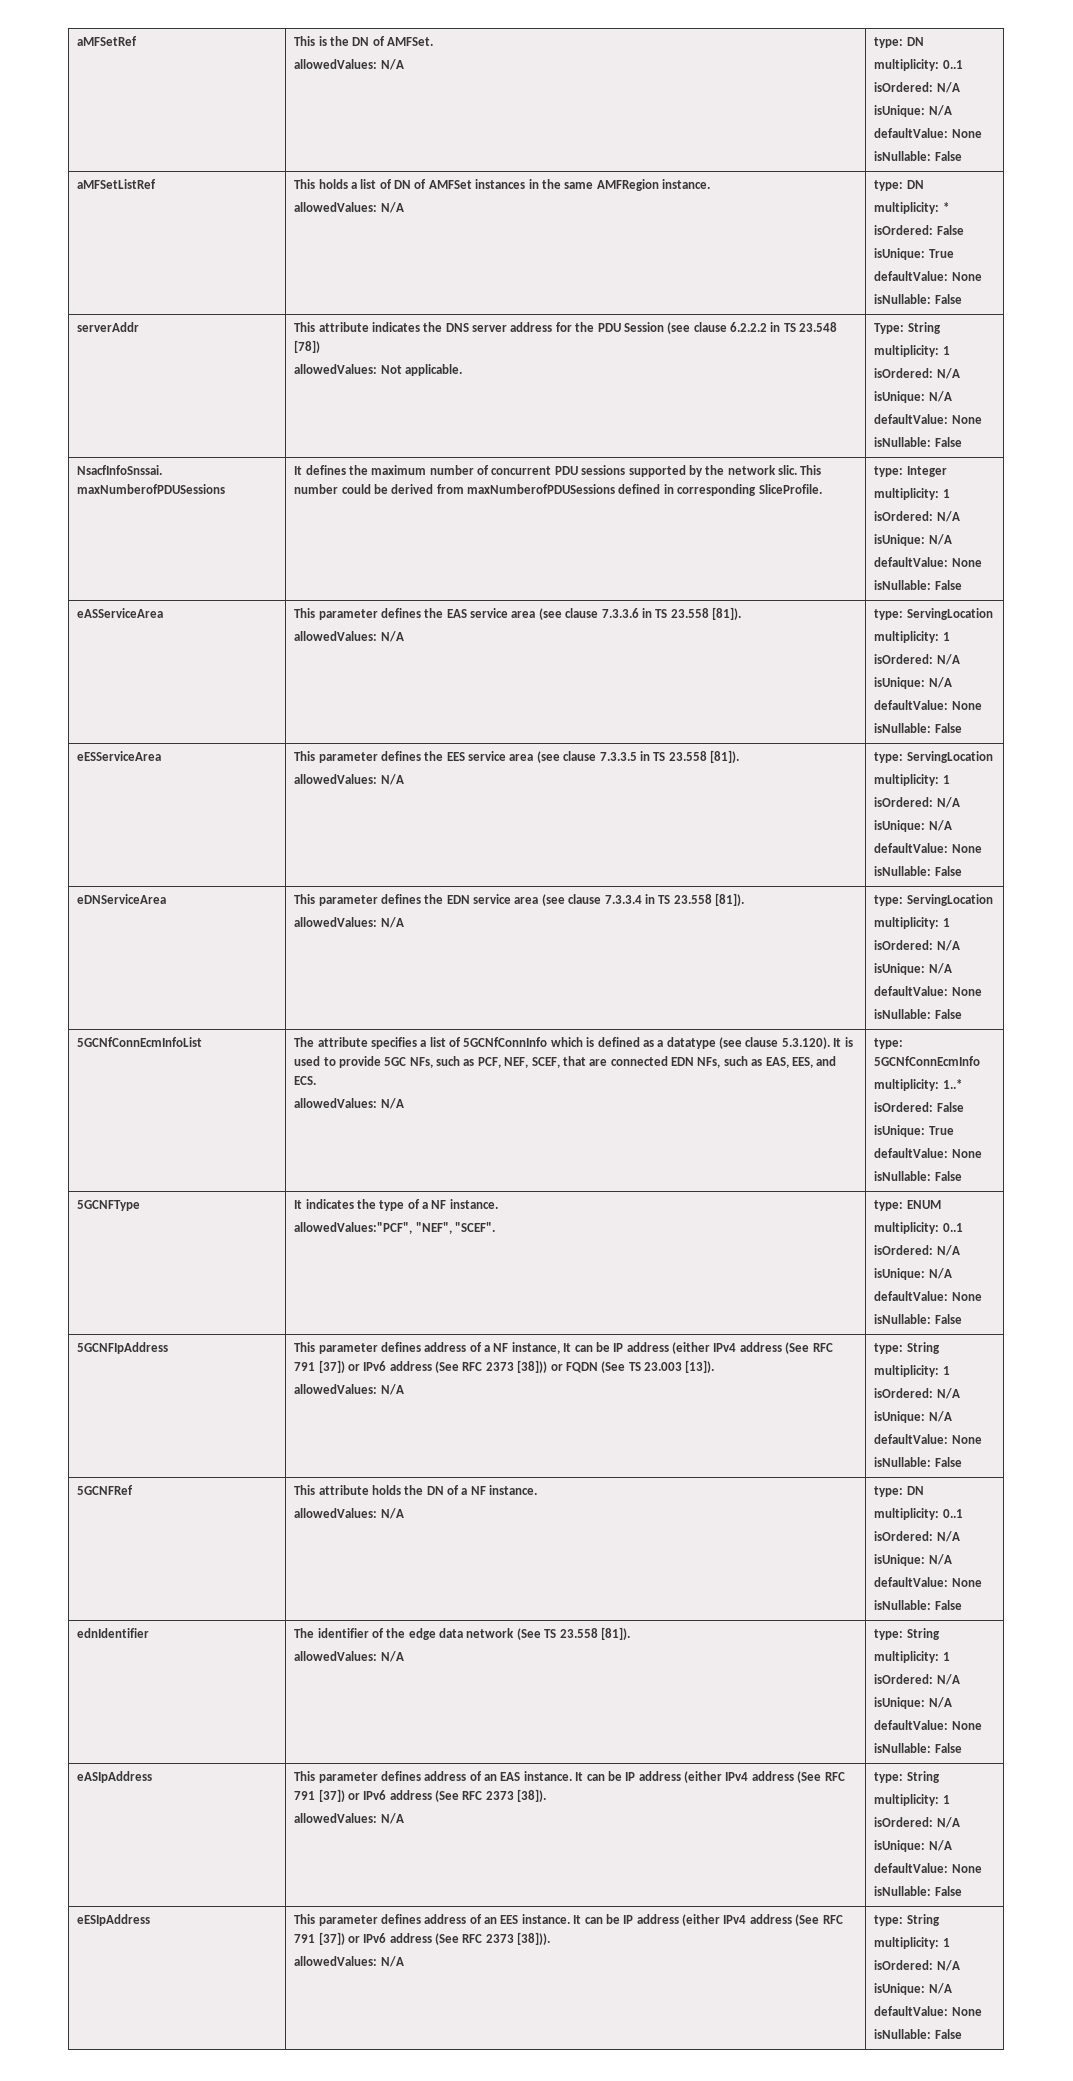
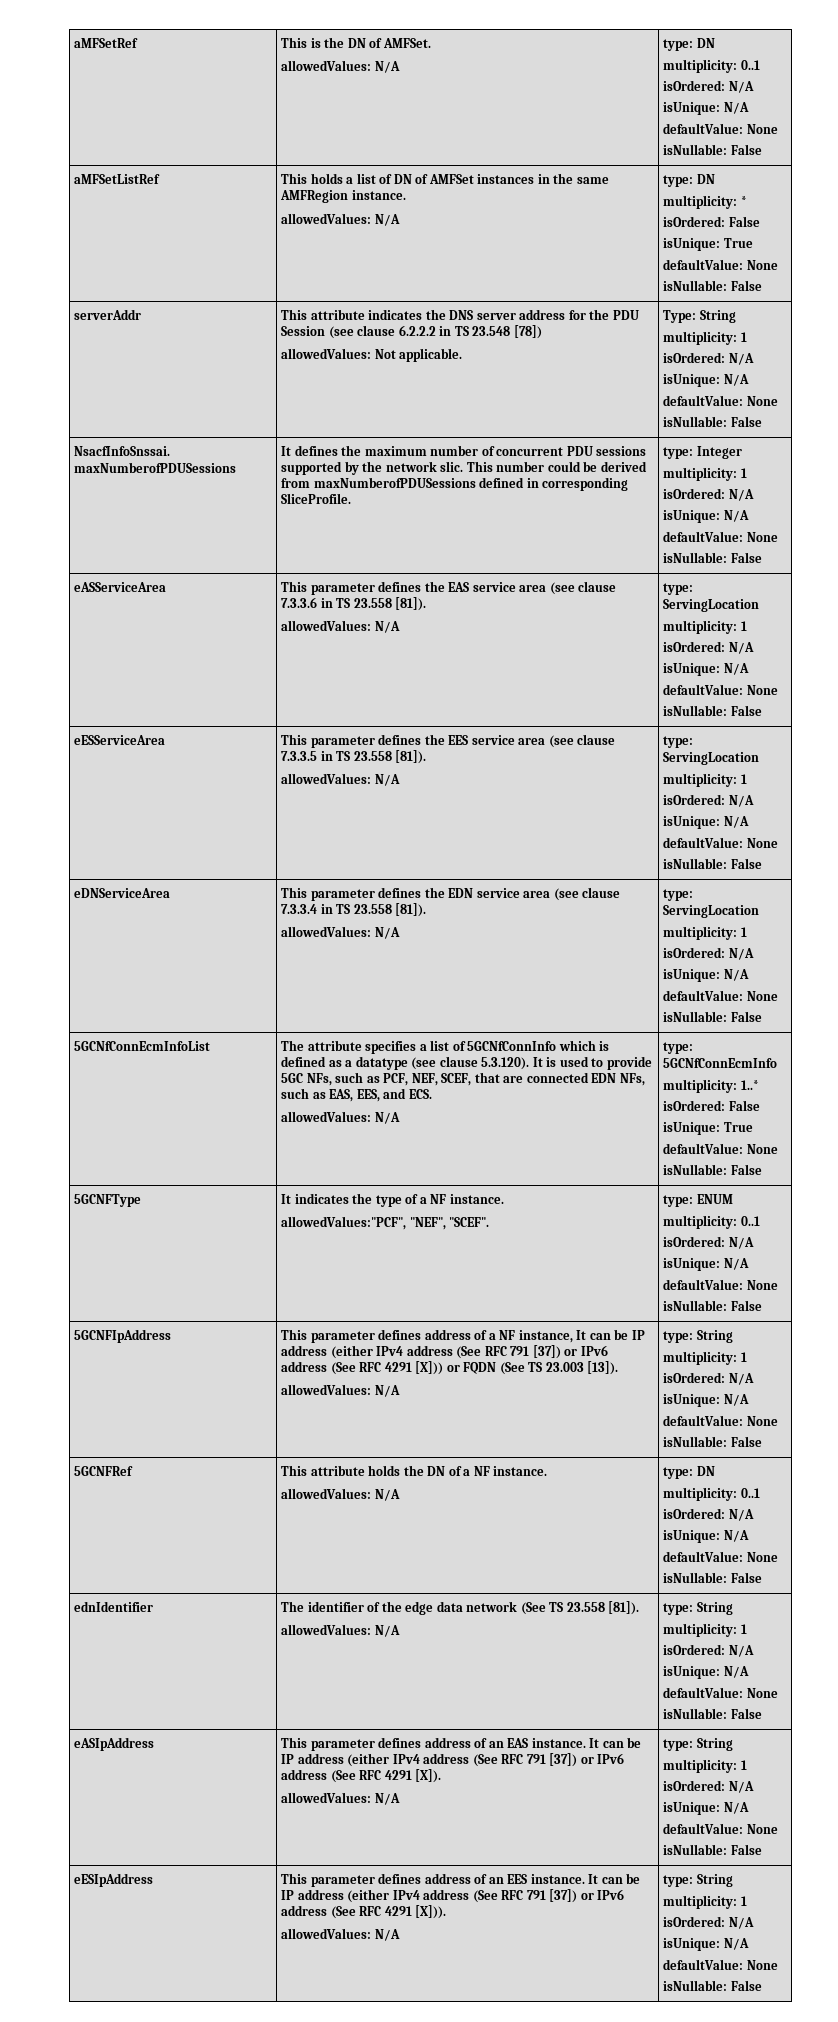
- This parameter defines address of a NF instance, It can be IP address (either IPv4 address (See RFC 791 [37]) or IPv6 address (See RFC 2373 [38])) or FQDN (See TS 23.003 [13]).
+ This parameter defines address of a NF instance, It can be IP address (either IPv4 address (See RFC 791 [37]) or IPv6 address (See RFC 4291 [X])) or FQDN (See TS 23.003 [13]).
- It can be IP address (either IPv4 address (See RFC 791 [37]) or IPv6 address (See RFC 2373 [38]).
+ It can be IP address (either IPv4 address (See RFC 791 [37]) or IPv6 address (See RFC 4291 [X]).
- It can be IP address (either IPv4 address (See RFC 791 [37]) or IPv6 address (See RFC 2373 [38])).
+ It can be IP address (either IPv4 address (See RFC 791 [37]) or IPv6 address (See RFC 4291 [X])).

